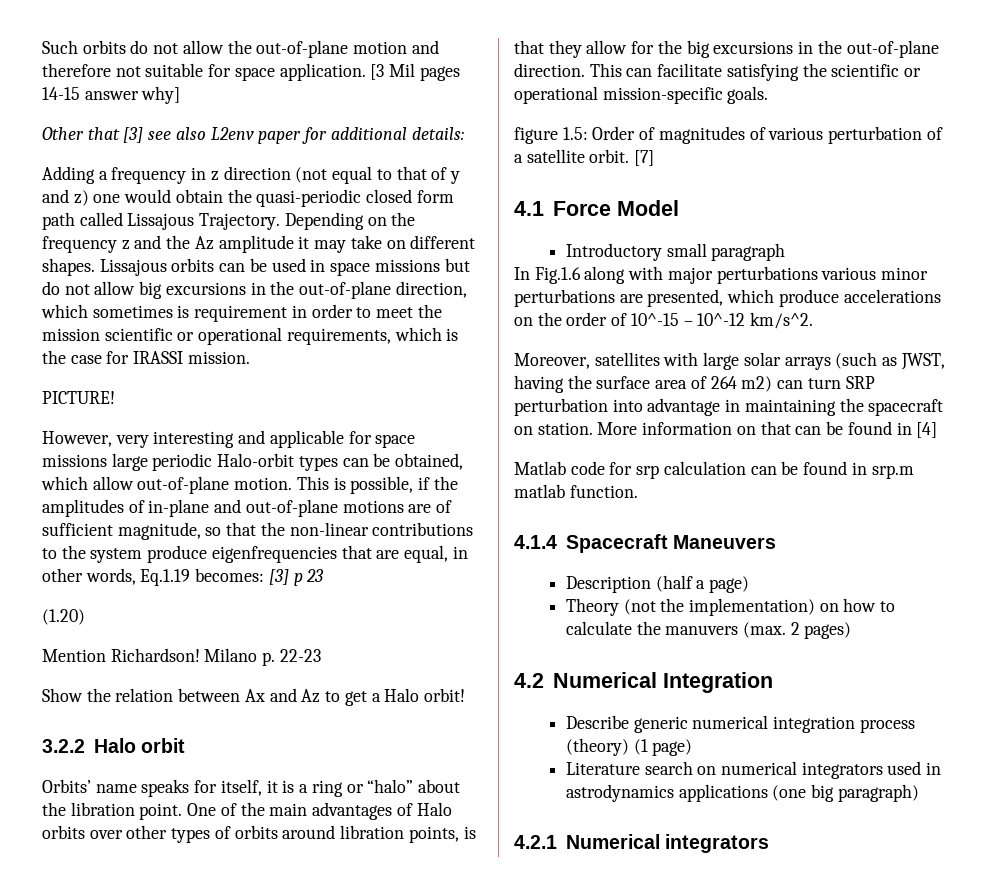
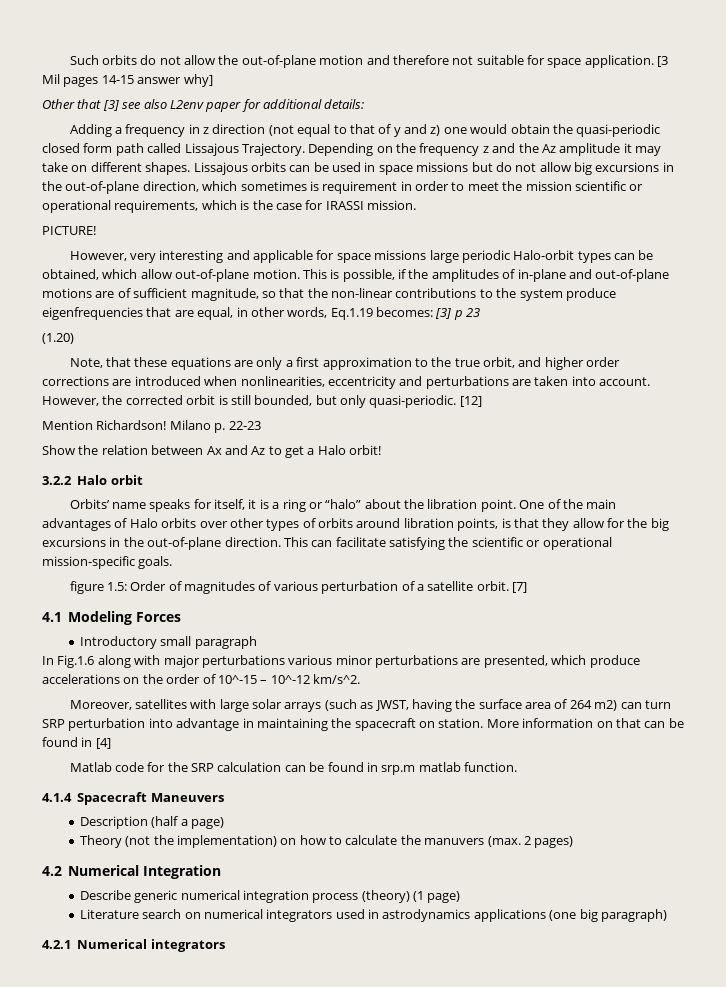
+ Note, that these equations are only a first approximation to the true orbit, and higher order corrections are introduced when nonlinearities, eccentricity and perturbations are taken into account. However, the corrected orbit is still bounded, but only quasi-periodic. [12]
- 4.1 Force Model
+ 4.1 Modeling Forces
- Matlab code for srp calculation can be found in srp.m matlab function.
+ Matlab code for the SRP calculation can be found in srp.m matlab function.

